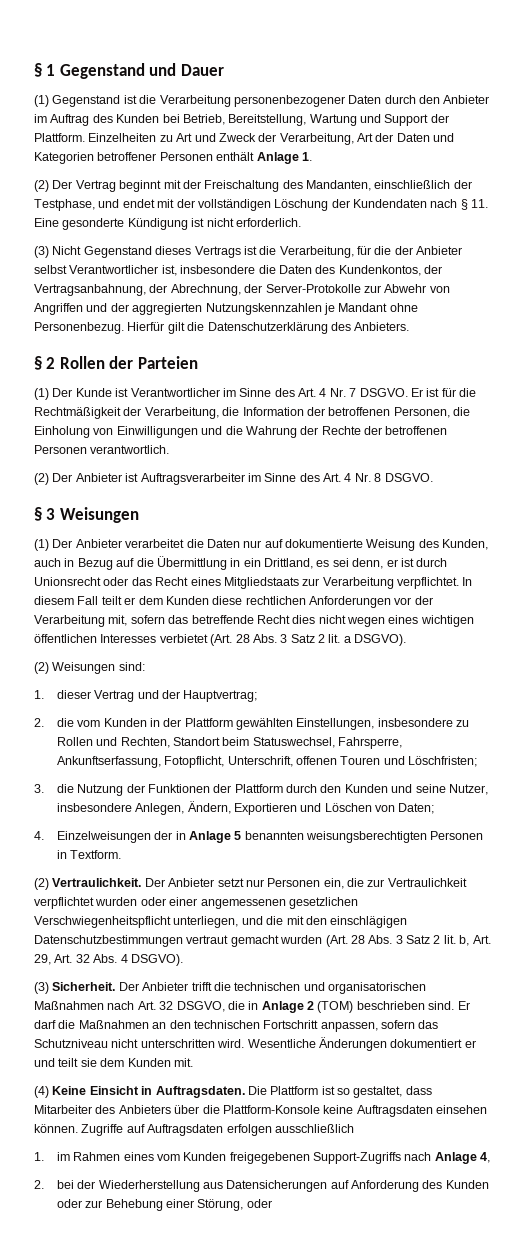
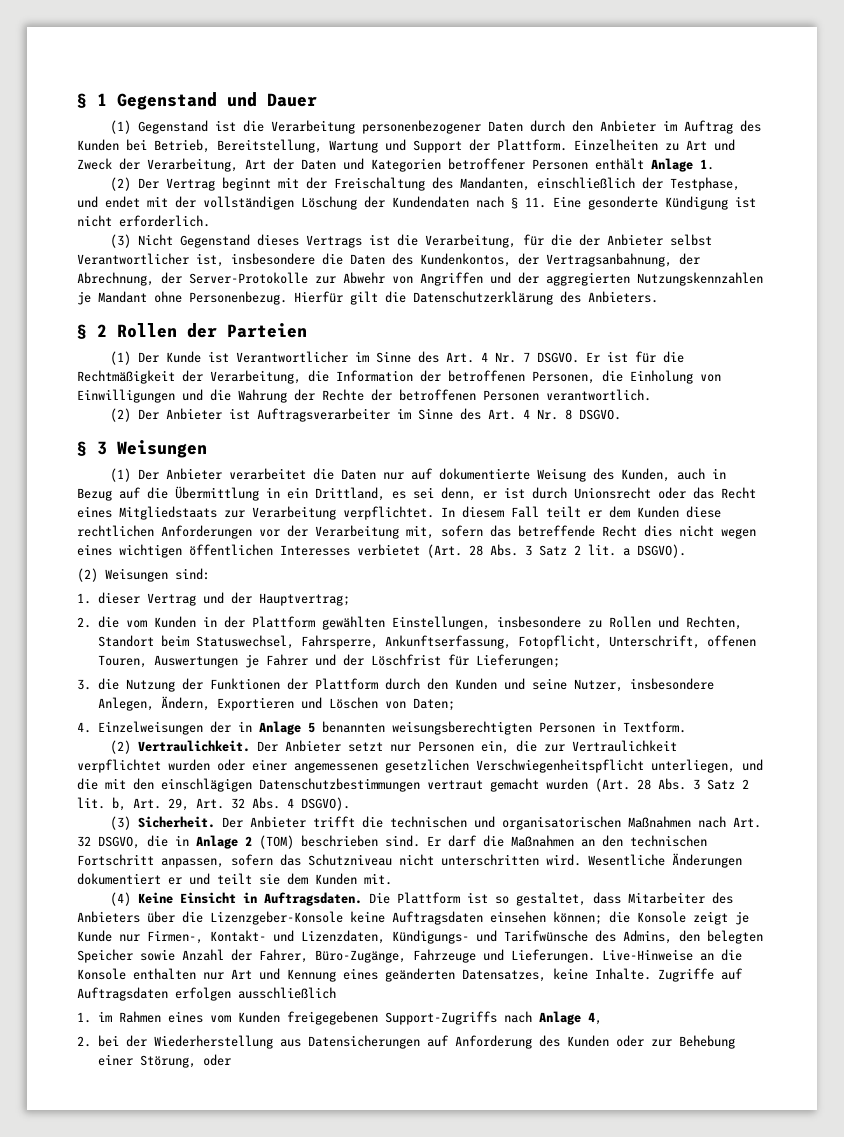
- 2. die vom Kunden in der Plattform gewählten Einstellungen, insbesondere zu Rollen und Rechten, Standort beim Statuswechsel, Fahrsperre, Ankunftserfassung, Fotopflicht, Unterschrift, offenen Touren und Löschfristen;
+ 2. die vom Kunden in der Plattform gewählten Einstellungen, insbesondere zu Rollen und Rechten, Standort beim Statuswechsel, Fahrsperre, Ankunftserfassung, Fotopflicht, Unterschrift, offenen Touren, Auswertungen je Fahrer und der Löschfrist für Lieferungen;
- Die Plattform ist so gestaltet, dass Mitarbeiter des Anbieters über die Plattform-Konsole keine Auftragsdaten einsehen können.
+ Die Plattform ist so gestaltet, dass Mitarbeiter des Anbieters über die Lizenzgeber-Konsole keine Auftragsdaten einsehen können; die Konsole zeigt je Kunde nur Firmen-, Kontakt- und Lizenzdaten, Kündigungs- und Tarifwünsche des Admins, den belegten Speicher sowie Anzahl der Fahrer, Büro-Zugänge, Fahrzeuge und Lieferungen. Live-Hinweise an die Konsole enthalten nur Art und Kennung eines geänderten Datensatzes, keine Inhalte.

